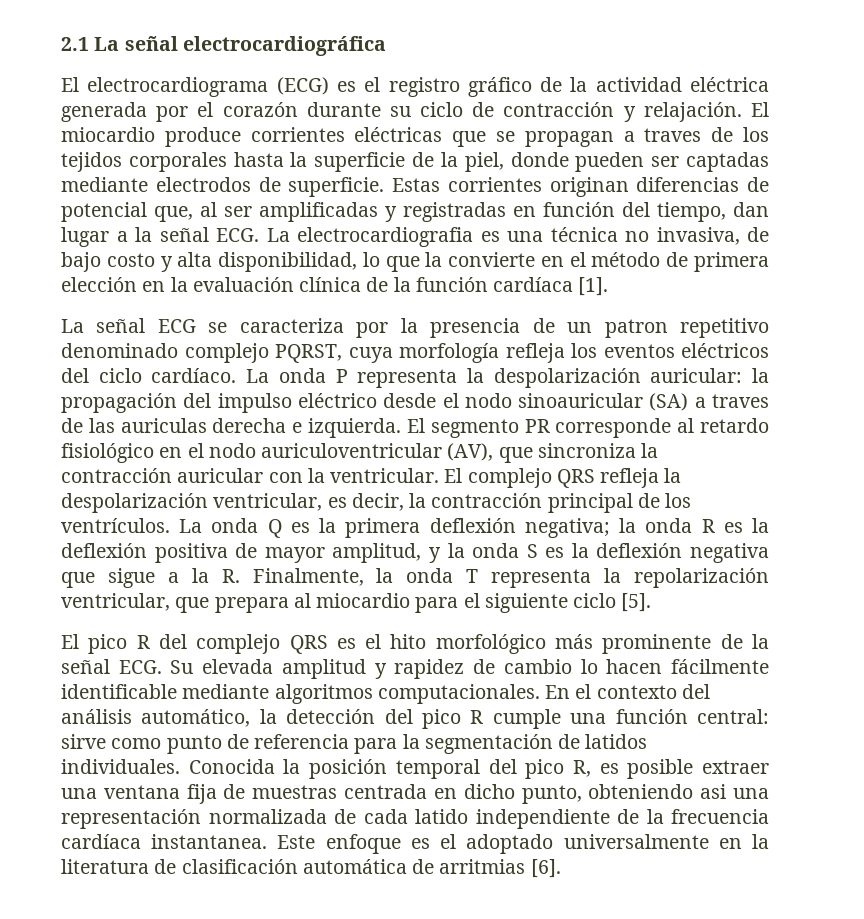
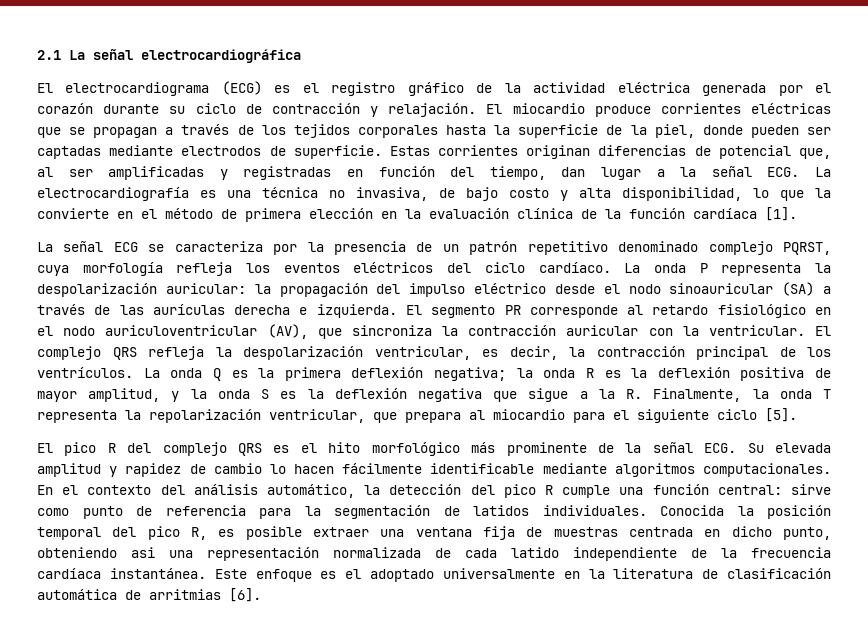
- El miocardio produce corrientes eléctricas que se propagan a traves de los tejidos corporales hasta la superficie de la piel, donde pueden ser captadas mediante electrodos de superficie.
+ El miocardio produce corrientes eléctricas que se propagan a través de los tejidos corporales hasta la superficie de la piel, donde pueden ser captadas mediante electrodos de superficie.
- Estas corrientes originan diferencias de potencial que, al ser amplificadas y registradas en función del tiempo, dan lugar a la señal ECG. La electrocardiografia es una técnica no invasiva, de bajo costo y alta disponibilidad, lo que la convierte en el método de primera elección en la evaluación clínica de la función cardíaca [1].
+ Estas corrientes originan diferencias de potencial que, al ser amplificadas y registradas en función del tiempo, dan lugar a la señal ECG. La electrocardiografía es una técnica no invasiva, de bajo costo y alta disponibilidad, lo que la convierte en el método de primera elección en la evaluación clínica de la función cardíaca [1].
- La señal ECG se caracteriza por la presencia de un patron repetitivo denominado complejo PQRST, cuya morfología refleja los eventos eléctricos del ciclo cardíaco.
+ La señal ECG se caracteriza por la presencia de un patrón repetitivo denominado complejo PQRST, cuya morfología refleja los eventos eléctricos del ciclo cardíaco.
- La onda P representa la despolarización auricular: la propagación del impulso eléctrico desde el nodo sinoauricular (SA) a traves de las auriculas derecha e izquierda.
+ La onda P representa la despolarización auricular: la propagación del impulso eléctrico desde el nodo sinoauricular (SA) a través de las aurículas derecha e izquierda.
- Conocida la posición temporal del pico R, es posible extraer una ventana fija de muestras centrada en dicho punto, obteniendo asi una representación normalizada de cada latido independiente de la frecuencia cardíaca instantanea.
+ Conocida la posición temporal del pico R, es posible extraer una ventana fija de muestras centrada en dicho punto, obteniendo asi una representación normalizada de cada latido independiente de la frecuencia cardíaca instantánea.

